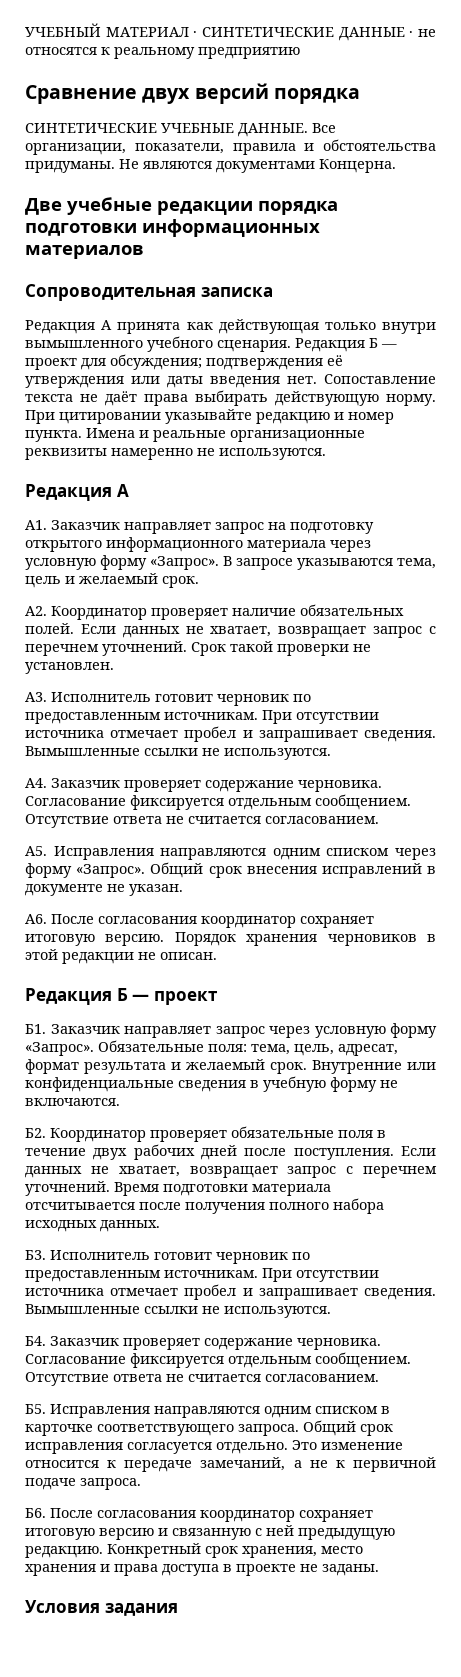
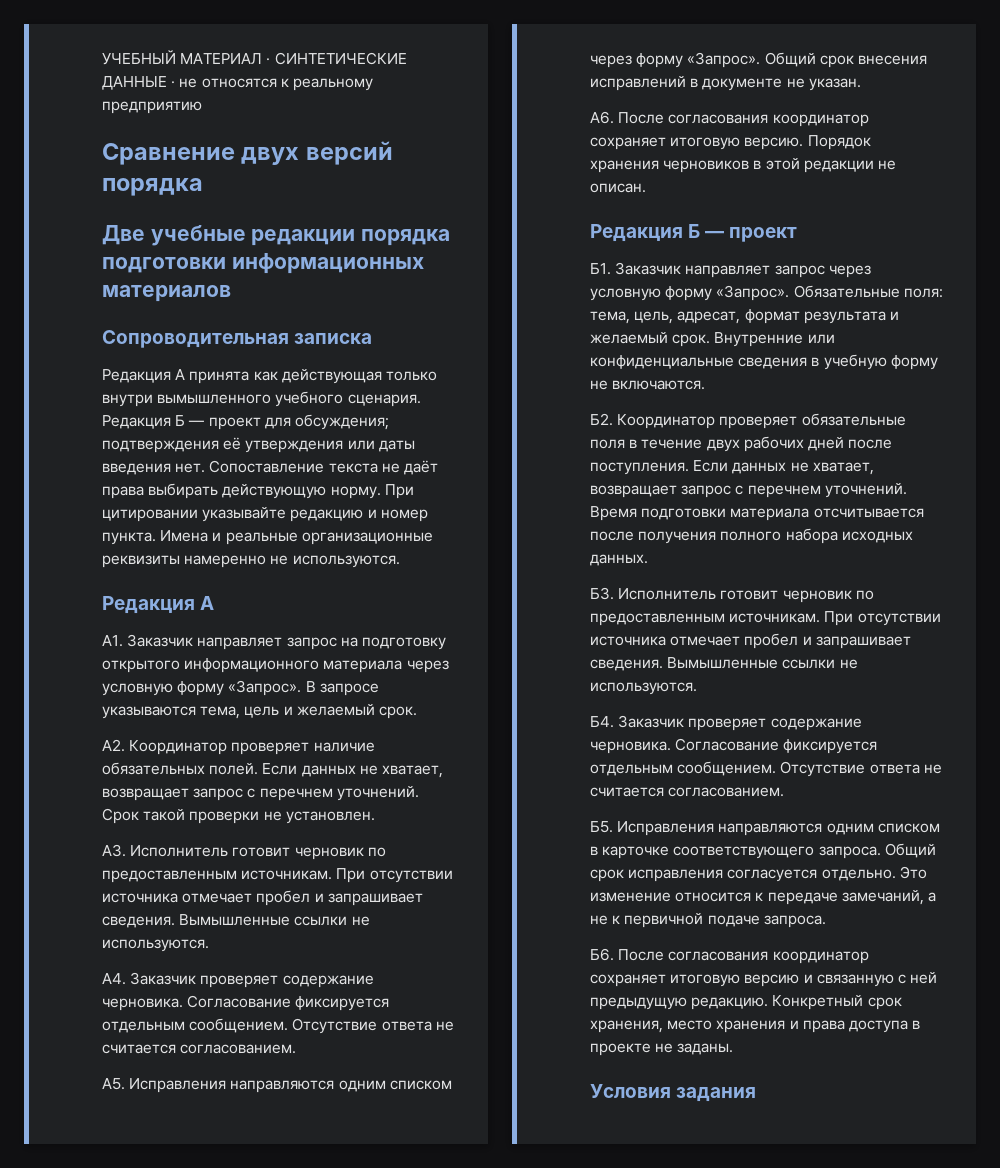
- СИНТЕТИЧЕСКИЕ УЧЕБНЫЕ ДАННЫЕ. Все организации, показатели, правила и обстоятельства придуманы. Не являются документами Концерна.

